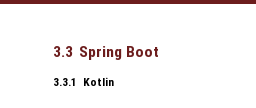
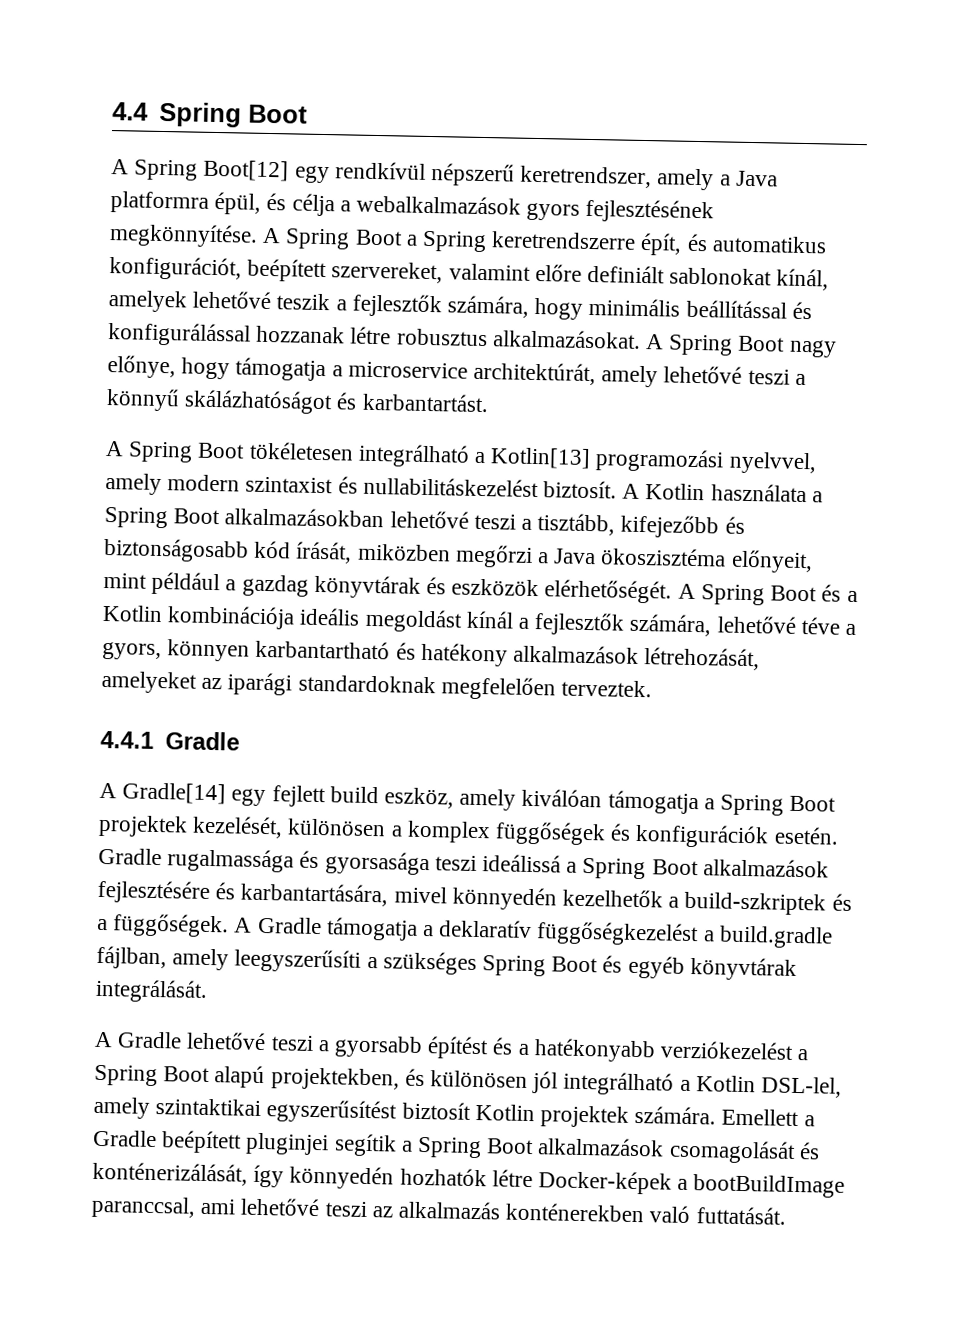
- 3.3 Spring Boot
+ 4.4 Spring Boot
- 3.3.1 Kotlin
+ A Spring Boot[12] egy rendkívül népszerű keretrendszer, amely a Java platformra épül, és célja a webalkalmazások gyors fejlesztésének megkönnyítése. A Spring Boot a Spring keretrendszerre épít, és automatikus konfigurációt, beépített szervereket, valamint előre definiált sablonokat kínál, amelyek lehetővé teszik a fejlesztők számára, hogy minimális beállítással és konfigurálással hozzanak létre robusztus alkalmazásokat. A Spring Boot nagy előnye, hogy támogatja a microservice architektúrát, amely lehetővé teszi a könnyű skálázhatóságot és karbantartást.
+ A Spring Boot tökéletesen integrálható a Kotlin[13] programozási nyelvvel, amely modern szintaxist és nullabilitáskezelést biztosít. A Kotlin használata a Spring Boot alkalmazásokban lehetővé teszi a tisztább, kifejezőbb és biztonságosabb kód írását, miközben megőrzi a Java ökoszisztéma előnyeit, mint például a gazdag könyvtárak és eszközök elérhetőségét. A Spring Boot és a Kotlin kombinációja ideális megoldást kínál a fejlesztők számára, lehetővé téve a gyors, könnyen karbantartható és hatékony alkalmazások létrehozását, amelyeket az iparági standardoknak megfelelően terveztek.
+ 4.4.1 Gradle
+ A Gradle[14] egy fejlett build eszköz, amely kiválóan támogatja a Spring Boot projektek kezelését, különösen a komplex függőségek és konfigurációk esetén. Gradle rugalmassága és gyorsasága teszi ideálissá a Spring Boot alkalmazások fejlesztésére és karbantartására, mivel könnyedén kezelhetők a build-szkriptek és a függőségek. A Gradle támogatja a deklaratív függőségkezelést a build.gradle fájlban, amely leegyszerűsíti a szükséges Spring Boot és egyéb könyvtárak integrálását.
+ A Gradle lehetővé teszi a gyorsabb építést és a hatékonyabb verziókezelést a Spring Boot alapú projektekben, és különösen jól integrálható a Kotlin DSL-lel, amely szintaktikai egyszerűsítést biztosít Kotlin projektek számára. Emellett a Gradle beépített pluginjei segítik a Spring Boot alkalmazások csomagolását és konténerizálását, így könnyedén hozhatók létre Docker-képek a bootBuildImage paranccsal, ami lehetővé teszi az alkalmazás konténerekben való futtatását.

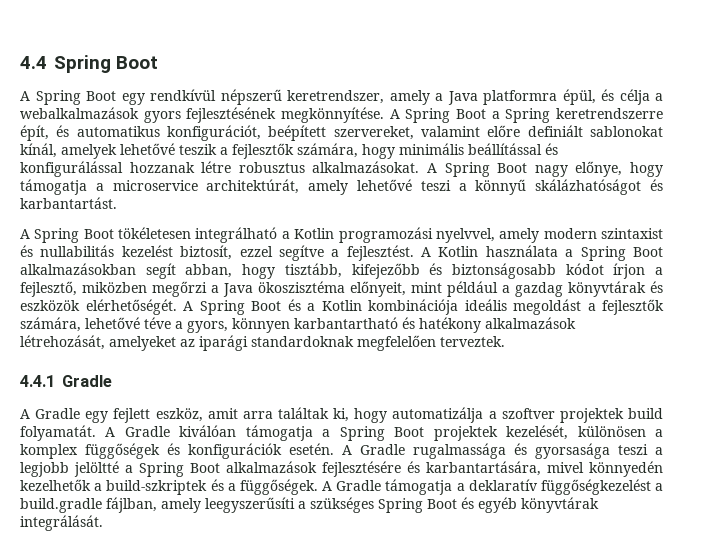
- A Spring Boot[12] egy rendkívül népszerű keretrendszer, amely a Java platformra épül, és célja a webalkalmazások gyors fejlesztésének megkönnyítése.
+ A Spring Boot egy rendkívül népszerű keretrendszer, amely a Java platformra épül, és célja a webalkalmazások gyors fejlesztésének megkönnyítése.
- A Spring Boot tökéletesen integrálható a Kotlin[13] programozási nyelvvel, amely modern szintaxist és nullabilitáskezelést biztosít.
+ A Spring Boot tökéletesen integrálható a Kotlin programozási nyelvvel, amely modern szintaxist és nullabilitás kezelést biztosít, ezzel segítve a fejlesztést.
- A Kotlin használata a Spring Boot alkalmazásokban lehetővé teszi a tisztább, kifejezőbb és biztonságosabb kód írását, miközben megőrzi a Java ökoszisztéma előnyeit, mint például a gazdag könyvtárak és eszközök elérhetőségét.
+ A Kotlin használata a Spring Boot alkalmazásokban segít abban, hogy tisztább, kifejezőbb és biztonságosabb kódot írjon a fejlesztő, miközben megőrzi a Java ökoszisztéma előnyeit, mint például a gazdag könyvtárak és eszközök elérhetőségét.
- A Spring Boot és a Kotlin kombinációja ideális megoldást kínál a fejlesztők számára, lehetővé téve a gyors, könnyen karbantartható és hatékony alkalmazások létrehozását, amelyeket az iparági standardoknak megfelelően terveztek.
+ A Spring Boot és a Kotlin kombinációja ideális megoldást a fejlesztők számára, lehetővé téve a gyors, könnyen karbantartható és hatékony alkalmazások létrehozását, amelyeket az iparági standardoknak megfelelően terveztek.
- A Gradle[14] egy fejlett build eszköz, amely kiválóan támogatja a Spring Boot projektek kezelését, különösen a komplex függőségek és konfigurációk esetén.
+ A Gradle egy fejlett eszköz, amit arra találtak ki, hogy automatizálja a szoftver projektek build folyamatát. A Gradle kiválóan támogatja a Spring Boot projektek kezelését, különösen a komplex függőségek és konfigurációk esetén.
- Gradle rugalmassága és gyorsasága teszi ideálissá a Spring Boot alkalmazások fejlesztésére és karbantartására, mivel könnyedén kezelhetők a build-szkriptek és a függőségek.
+ A Gradle rugalmassága és gyorsasága teszi a legjobb jelöltté a Spring Boot alkalmazások fejlesztésére és karbantartására, mivel könnyedén kezelhetők a build-szkriptek és a függőségek.
- A Gradle lehetővé teszi a gyorsabb építést és a hatékonyabb verziókezelést a Spring Boot alapú projektekben, és különösen jól integrálható a Kotlin DSL-lel, amely szintaktikai egyszerűsítést biztosít Kotlin projektek számára. Emellett a Gradle beépített pluginjei segítik a Spring Boot alkalmazások csomagolását és konténerizálását, így könnyedén hozhatók létre Docker-képek a bootBuildImage paranccsal, ami lehetővé teszi az alkalmazás konténerekben való futtatását.

